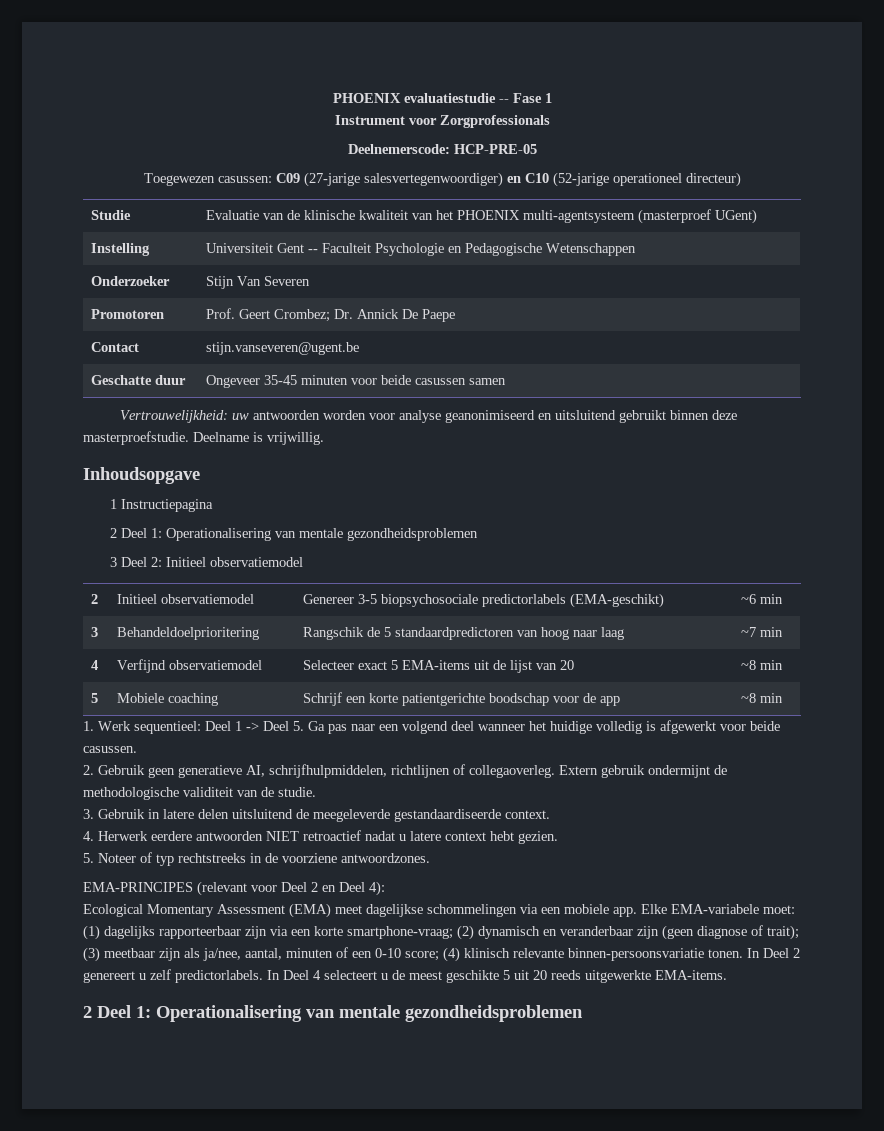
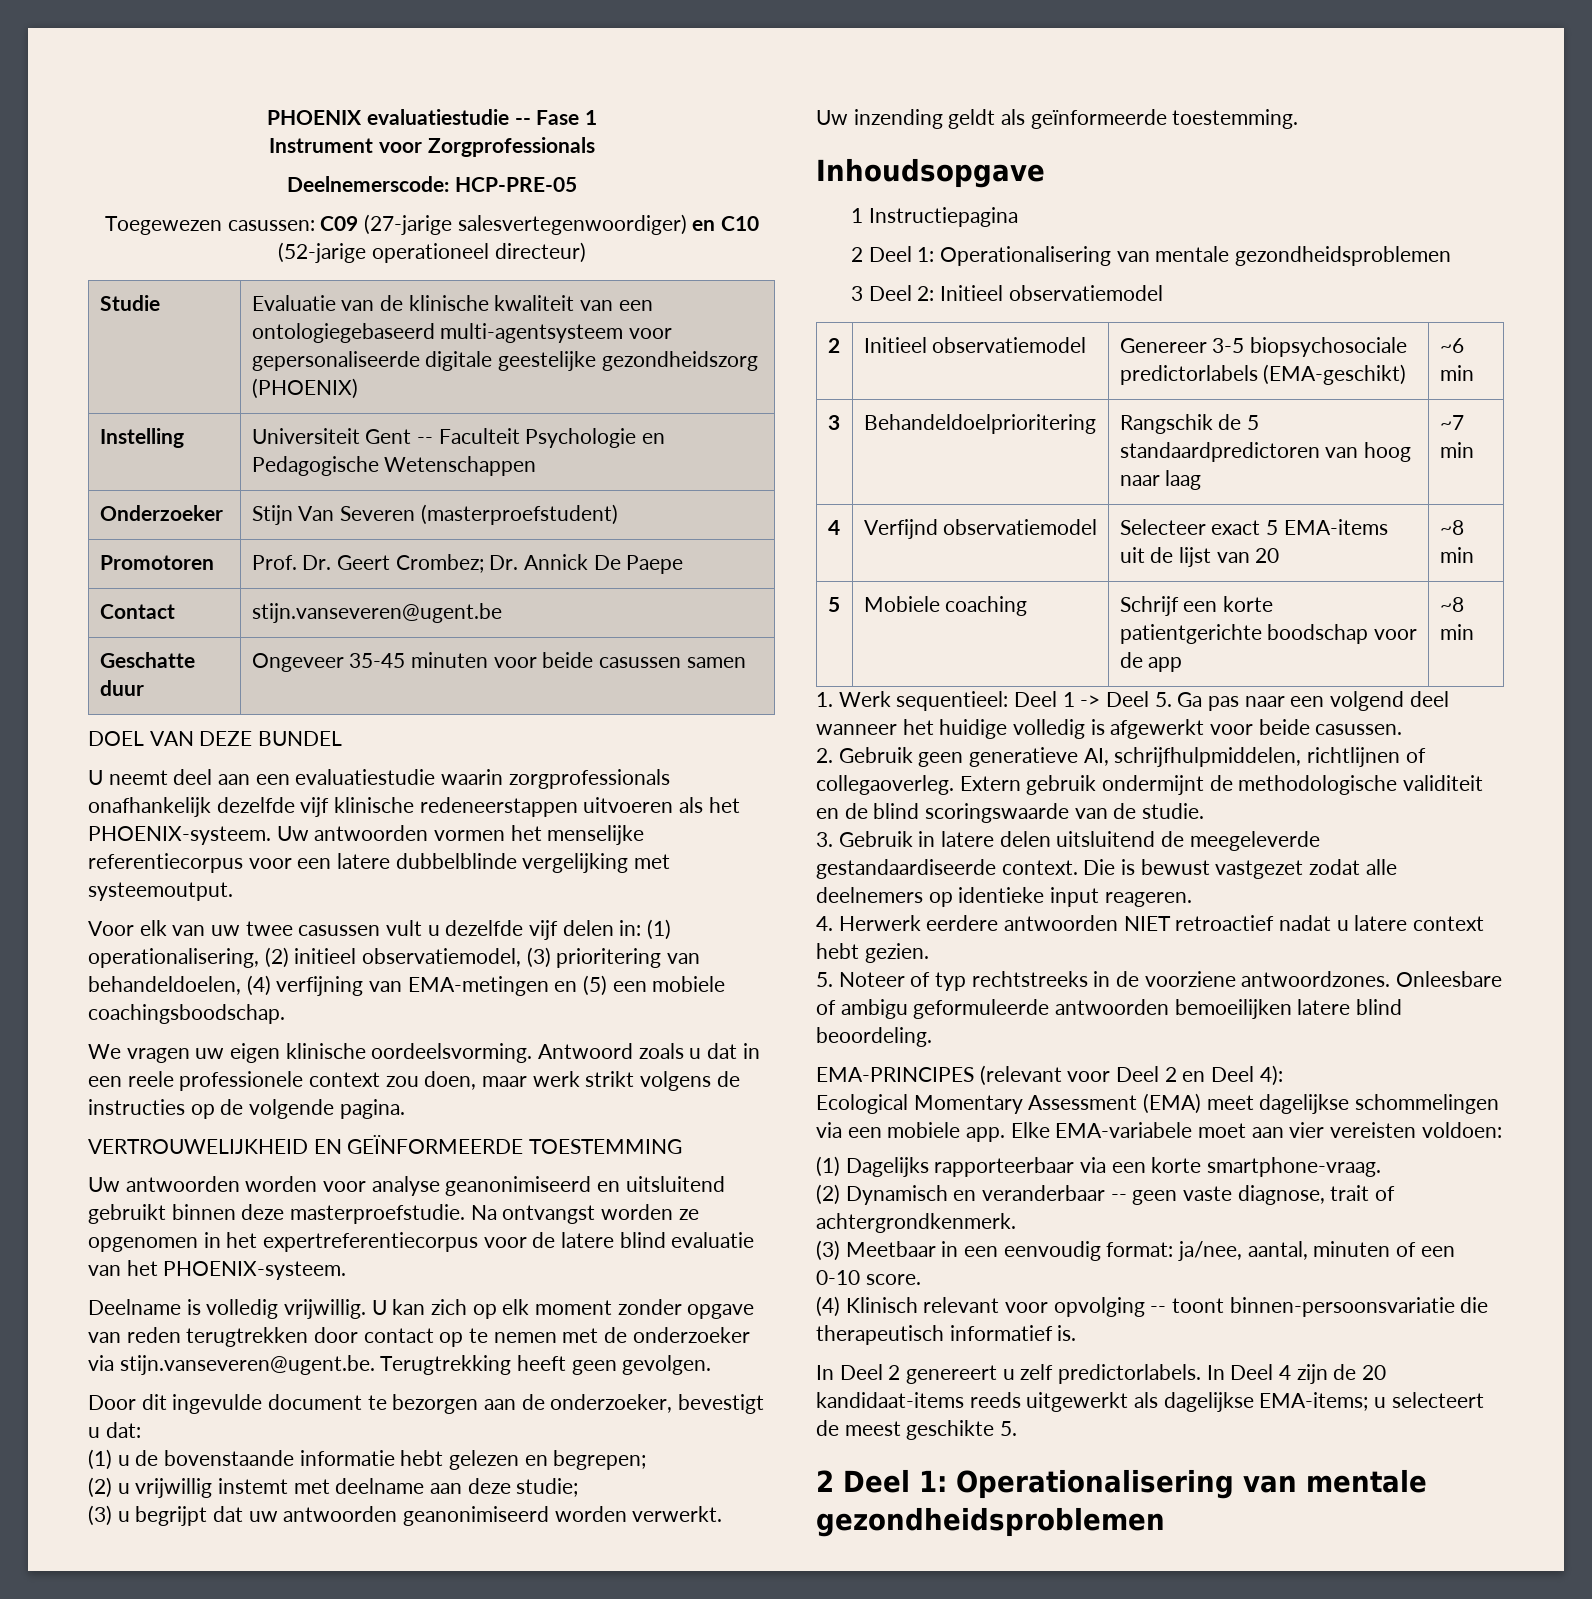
- Studie | Evaluatie van de klinische kwaliteit van het PHOENIX multi-agentsysteem (masterproef UGent)
+ Studie | Evaluatie van de klinische kwaliteit van een ontologiegebaseerd multi-agentsysteem voor gepersonaliseerde digitale geestelijke gezondheidszorg (PHOENIX)
- Onderzoeker | Stijn Van Severen
+ Onderzoeker | Stijn Van Severen (masterproefstudent)
- Promotoren | Prof. Geert Crombez; Dr. Annick De Paepe
+ Promotoren | Prof. Dr. Geert Crombez; Dr. Annick De Paepe
- Vertrouwelijkheid: uw antwoorden worden voor analyse geanonimiseerd en uitsluitend gebruikt binnen deze masterproefstudie. Deelname is vrijwillig.
+ DOEL VAN DEZE BUNDEL
+ U neemt deel aan een evaluatiestudie waarin zorgprofessionals onafhankelijk dezelfde vijf klinische redeneerstappen uitvoeren als het PHOENIX-systeem. Uw antwoorden vormen het menselijke referentiecorpus voor een latere dubbelblinde vergelijking met systeemoutput.
+ Voor elk van uw twee casussen vult u dezelfde vijf delen in: (1) operationalisering, (2) initieel observatiemodel, (3) prioritering van behandeldoelen, (4) verfijning van EMA-metingen en (5) een mobiele coachingsboodschap.
+ We vragen uw eigen klinische oordeelsvorming. Antwoord zoals u dat in een reele professionele context zou doen, maar werk strikt volgens de instructies op de volgende pagina.
+ VERTROUWELIJKHEID EN GEÏNFORMEERDE TOESTEMMING
+ Uw antwoorden worden voor analyse geanonimiseerd en uitsluitend gebruikt binnen deze masterproefstudie. Na ontvangst worden ze opgenomen in het expertreferentiecorpus voor de latere blind evaluatie van het PHOENIX-systeem.
+ Deelname is volledig vrijwillig. U kan zich op elk moment zonder opgave van reden terugtrekken door contact op te nemen met de onderzoeker via stijn.vanseveren@ugent.be. Terugtrekking heeft geen gevolgen.
+ Door dit ingevulde document te bezorgen aan de onderzoeker, bevestigt u dat:
+ (1) u de bovenstaande informatie hebt gelezen en begrepen;
+ (2) u vrijwillig instemt met deelname aan deze studie;
+ (3) u begrijpt dat uw antwoorden geanonimiseerd worden verwerkt.
+ Uw inzending geldt als geïnformeerde toestemming.
- Extern gebruik ondermijnt de methodologische validiteit van de studie.
+ Extern gebruik ondermijnt de methodologische validiteit en de blind scoringswaarde van de studie.
+ Die is bewust vastgezet zodat alle deelnemers op identieke input reageren.
+ Onleesbare of ambigu geformuleerde antwoorden bemoeilijken latere blind beoordeling.
- Elke EMA-variabele moet: (1) dagelijks rapporteerbaar zijn via een korte smartphone-vraag; (2) dynamisch en veranderbaar zijn (geen diagnose of trait); (3) meetbaar zijn als ja/nee, aantal, minuten of een 0-10 score; (4) klinisch relevante binnen-persoonsvariatie tonen. In Deel 2 genereert u zelf predictorlabels.
+ Elke EMA-variabele moet aan vier vereisten voldoen:
+ (1) Dagelijks rapporteerbaar via een korte smartphone-vraag.
+ (2) Dynamisch en veranderbaar -- geen vaste diagnose, trait of achtergrondkenmerk.
+ (3) Meetbaar in een eenvoudig format: ja/nee, aantal, minuten of een 0-10 score.
+ (4) Klinisch relevant voor opvolging -- toont binnen-persoonsvariatie die therapeutisch informatief is.
+ In Deel 2 genereert u zelf predictorlabels.
- In Deel 4 selecteert u de meest geschikte 5 uit 20 reeds uitgewerkte EMA-items.
+ In Deel 4 zijn de 20 kandidaat-items reeds uitgewerkt als dagelijkse EMA-items; u selecteert de meest geschikte 5.

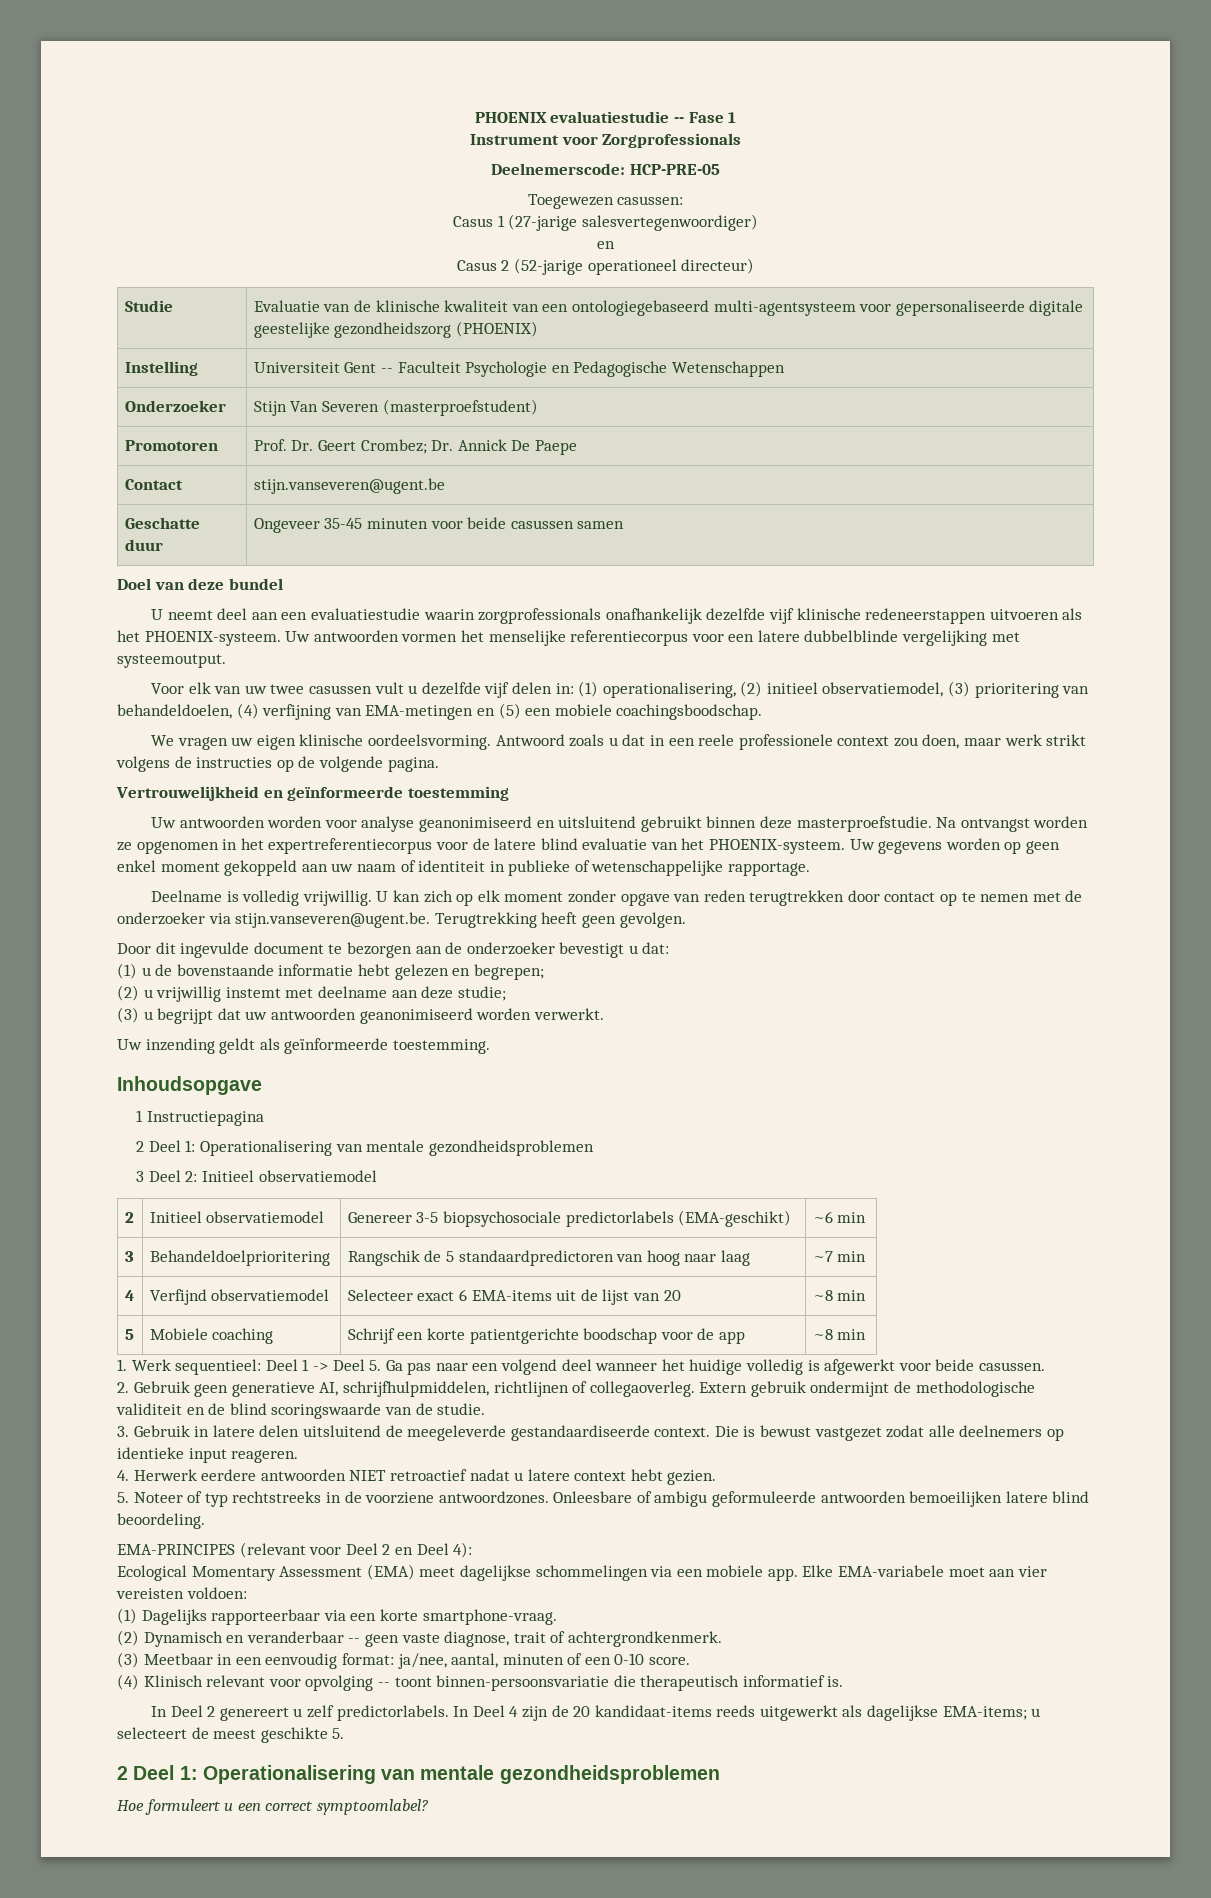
- Toegewezen casussen: C09 (27-jarige salesvertegenwoordiger) en C10 (52-jarige operationeel directeur)
+ Toegewezen casussen:
+ Casus 1 (27-jarige salesvertegenwoordiger)
+ en
+ Casus 2 (52-jarige operationeel directeur)
- DOEL VAN DEZE BUNDEL
+ Doel van deze bundel
- VERTROUWELIJKHEID EN GEÏNFORMEERDE TOESTEMMING
+ Vertrouwelijkheid en geïnformeerde toestemming
+ Uw gegevens worden op geen enkel moment gekoppeld aan uw naam of identiteit in publieke of wetenschappelijke rapportage.
- Door dit ingevulde document te bezorgen aan de onderzoeker, bevestigt u dat:
+ Door dit ingevulde document te bezorgen aan de onderzoeker bevestigt u dat:
- 4 | Verfijnd observatiemodel | Selecteer exact 5 EMA-items uit de lijst van 20 | ~8 min
+ 4 | Verfijnd observatiemodel | Selecteer exact 6 EMA-items uit de lijst van 20 | ~8 min
+ Hoe formuleert u een correct symptoomlabel?

